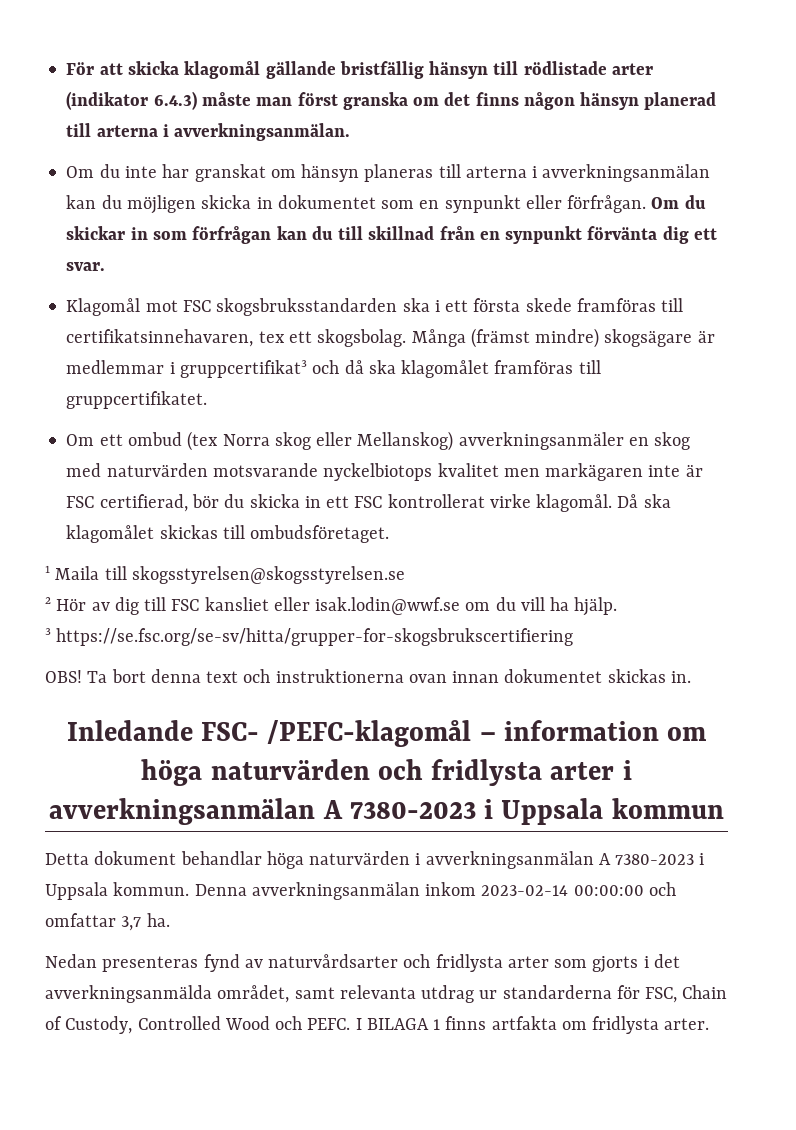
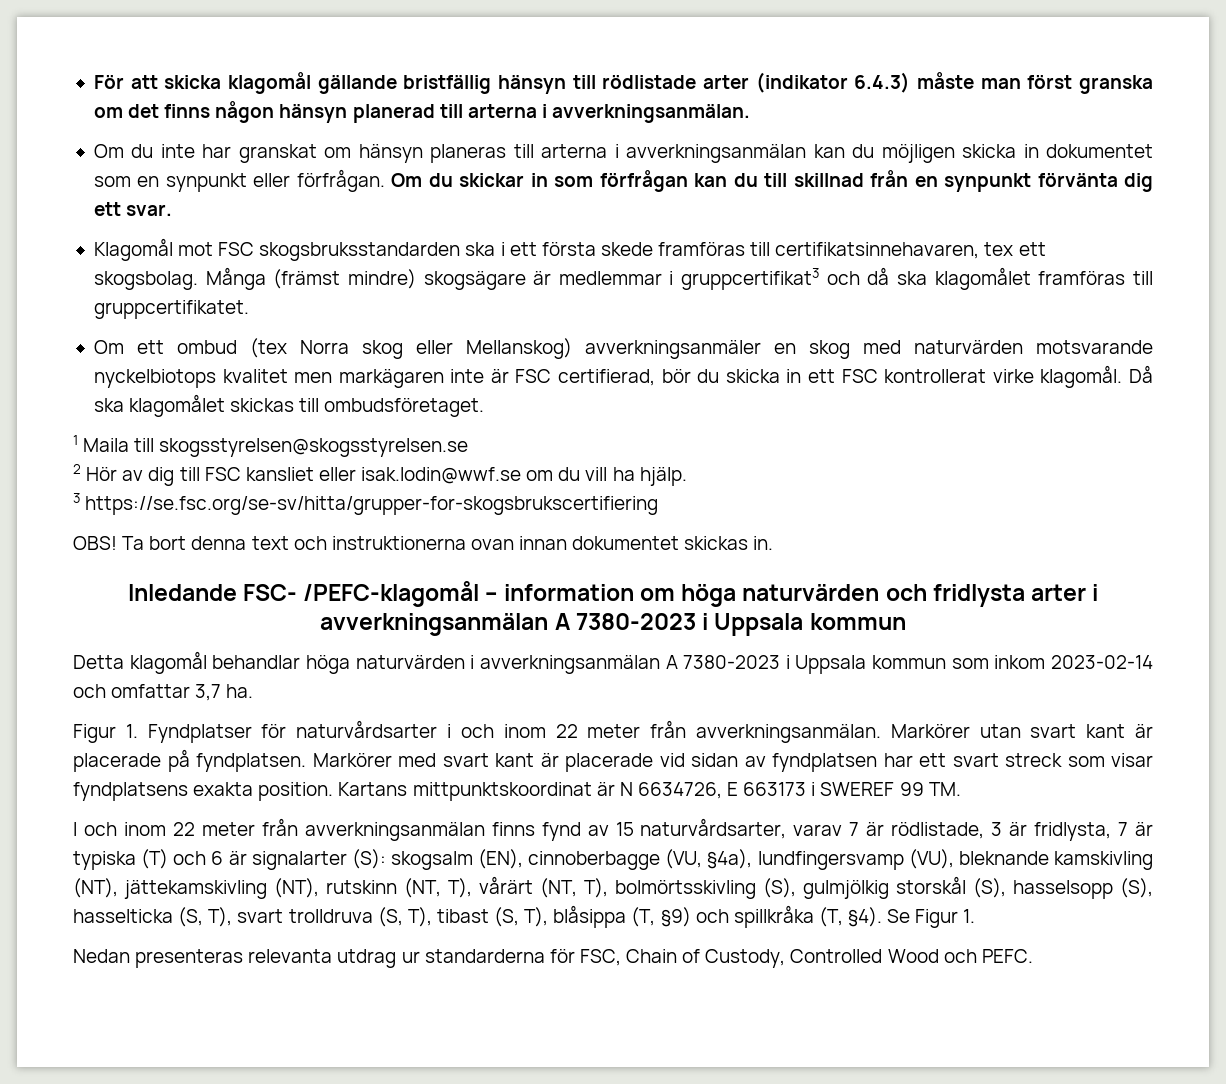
- Detta dokument behandlar höga naturvärden i avverkningsanmälan A 7380-2023 i Uppsala kommun. Denna avverkningsanmälan inkom 2023-02-14 00:00:00 och omfattar 3,7 ha.
+ Detta klagomål behandlar höga naturvärden i avverkningsanmälan A 7380-2023 i Uppsala kommun som inkom 2023-02-14 och omfattar 3,7 ha.
- Nedan presenteras fynd av naturvårdsarter och fridlysta arter som gjorts i det avverkningsanmälda området, samt relevanta utdrag ur standarderna för FSC, Chain of Custody, Controlled Wood och PEFC. I BILAGA 1 finns artfakta om fridlysta arter.
+ Figur 1. Fyndplatser för naturvårdsarter i och inom 22 meter från avverkningsanmälan. Markörer utan svart kant är placerade på fyndplatsen. Markörer med svart kant är placerade vid sidan av fyndplatsen har ett svart streck som visar fyndplatsens exakta position. Kartans mittpunktskoordinat är N 6634726, E 663173 i SWEREF 99 TM.
+ I och inom 22 meter från avverkningsanmälan finns fynd av 15 naturvårdsarter, varav 7 är rödlistade, 3 är fridlysta, 7 är typiska (T) och 6 är signalarter (S): skogsalm (EN), cinnoberbagge (VU, §4a), lundfingersvamp (VU), bleknande kamskivling (NT), jättekamskivling (NT), rutskinn (NT, T), vårärt (NT, T), bolmörtsskivling (S), gulmjölkig storskål (S), hasselsopp (S), hasselticka (S, T), svart trolldruva (S, T), tibast (S, T), blåsippa (T, §9) och spillkråka (T, §4). Se Figur 1.
+ Nedan presenteras relevanta utdrag ur standarderna för FSC, Chain of Custody, Controlled Wood och PEFC.

